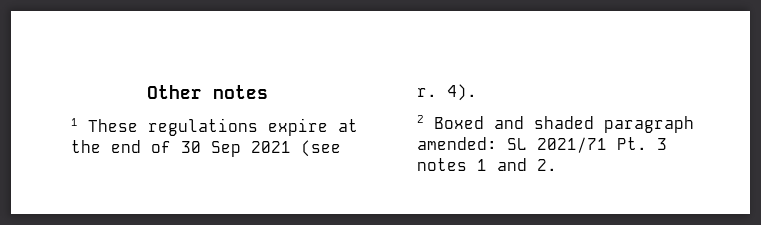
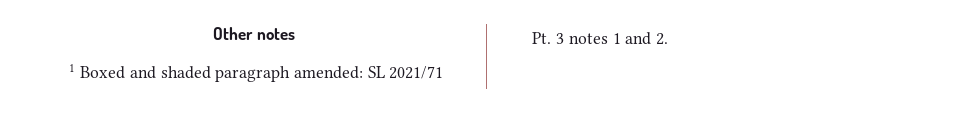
- 1 These regulations expire at the end of 30 Sep 2021 (see r. 4).
- 2 Boxed and shaded paragraph amended: SL 2021/71 Pt. 3 notes 1 and 2.
+ 1 Boxed and shaded paragraph amended: SL 2021/71 Pt. 3 notes 1 and 2.

